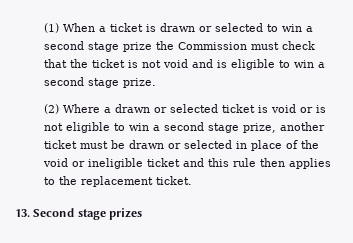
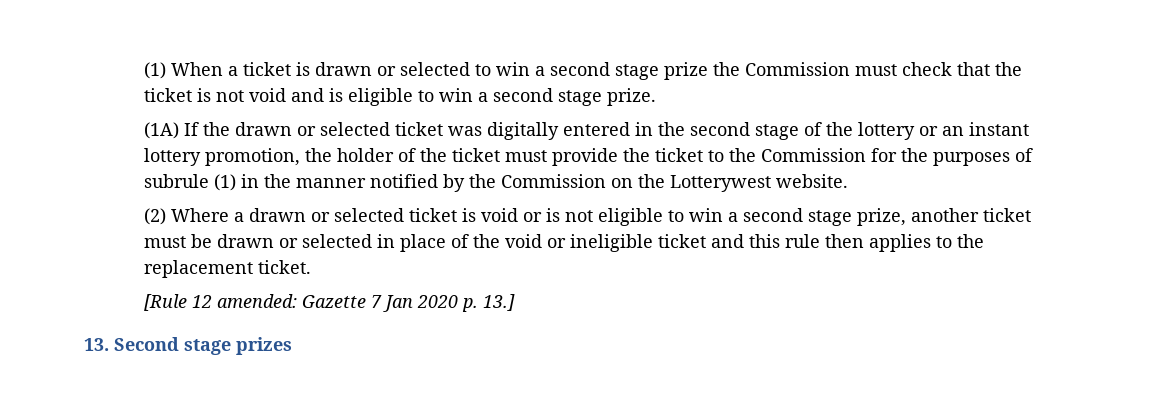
+ (1A) If the drawn or selected ticket was digitally entered in the second stage of the lottery or an instant lottery promotion, the holder of the ticket must provide the ticket to the Commission for the purposes of subrule (1) in the manner notified by the Commission on the Lotterywest website.
+ [Rule 12 amended: Gazette 7 Jan 2020 p. 13.]

